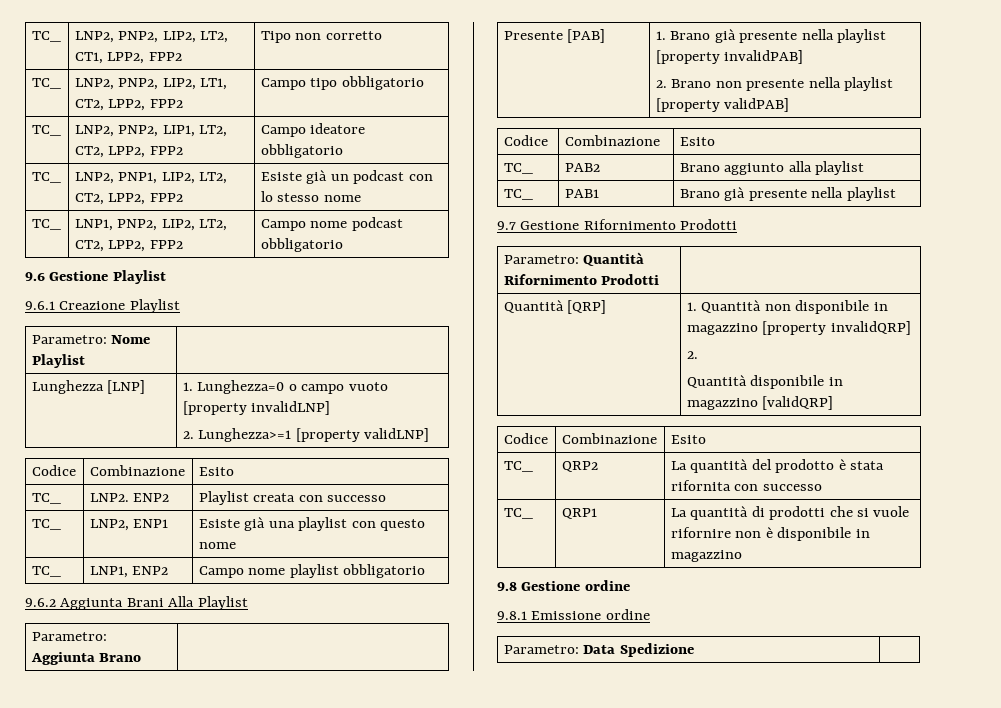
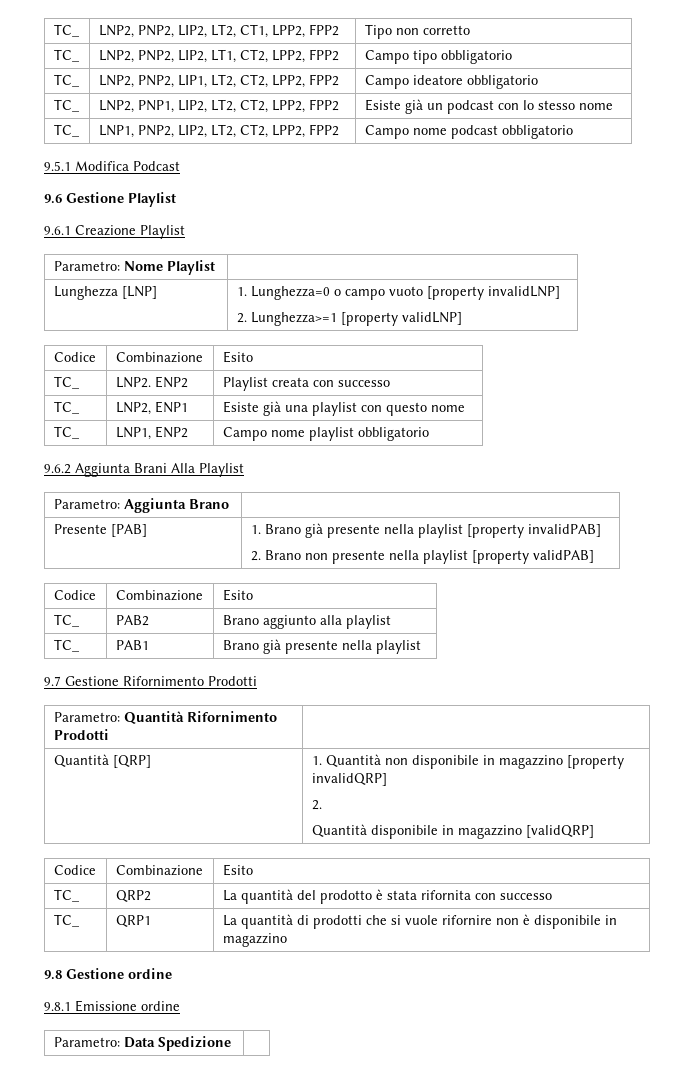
+ 9.5.1 Modifica Podcast

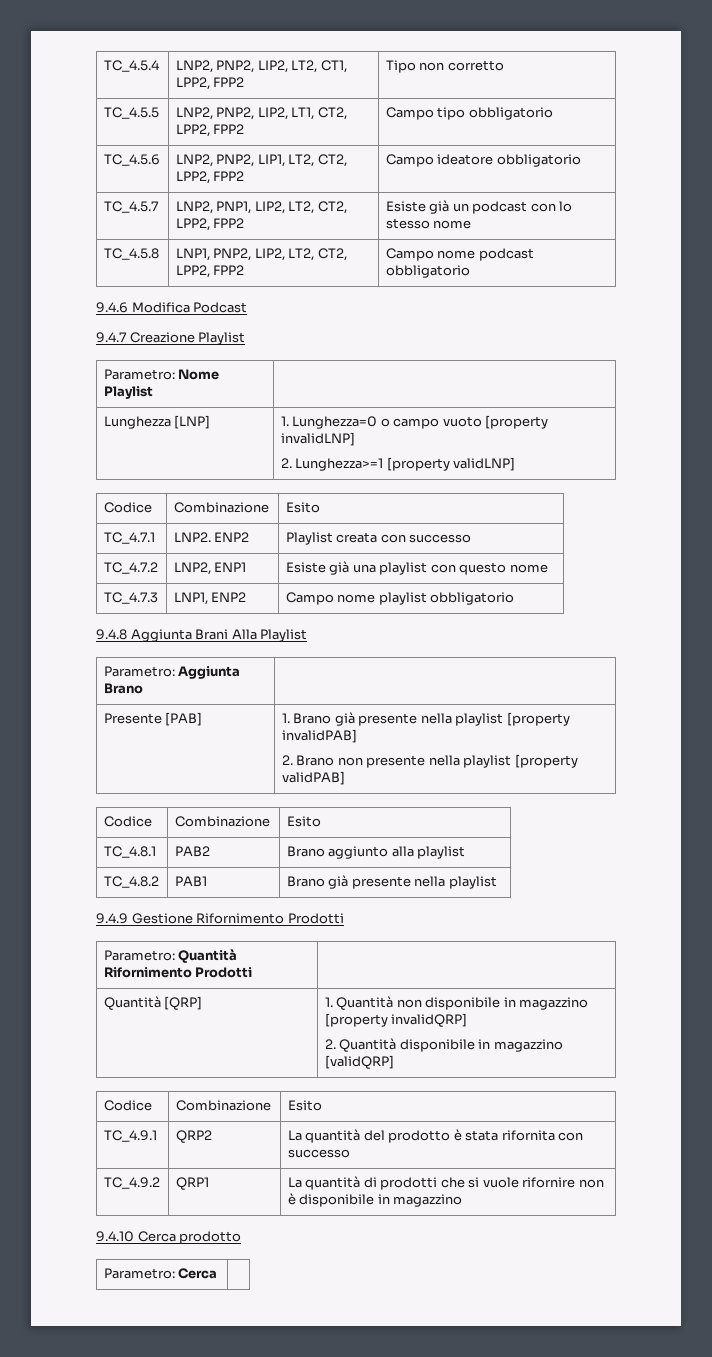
- TC_ | LNP2, PNP2, LIP2, LT2, CT1, LPP2, FPP2 | Tipo non corretto
+ TC_4.5.4 | LNP2, PNP2, LIP2, LT2, CT1, LPP2, FPP2 | Tipo non corretto
- TC_ | LNP2, PNP2, LIP2, LT1, CT2, LPP2, FPP2 | Campo tipo obbligatorio
+ TC_4.5.5 | LNP2, PNP2, LIP2, LT1, CT2, LPP2, FPP2 | Campo tipo obbligatorio
- TC_ | LNP2, PNP2, LIP1, LT2, CT2, LPP2, FPP2 | Campo ideatore obbligatorio
+ TC_4.5.6 | LNP2, PNP2, LIP1, LT2, CT2, LPP2, FPP2 | Campo ideatore obbligatorio
- TC_ | LNP2, PNP1, LIP2, LT2, CT2, LPP2, FPP2 | Esiste già un podcast con lo stesso nome
+ TC_4.5.7 | LNP2, PNP1, LIP2, LT2, CT2, LPP2, FPP2 | Esiste già un podcast con lo stesso nome
- TC_ | LNP1, PNP2, LIP2, LT2, CT2, LPP2, FPP2 | Campo nome podcast obbligatorio
+ TC_4.5.8 | LNP1, PNP2, LIP2, LT2, CT2, LPP2, FPP2 | Campo nome podcast obbligatorio
- 9.5.1 Modifica Podcast
+ 9.4.6 Modifica Podcast
- 9.6 Gestione Playlist
- 9.6.1 Creazione Playlist
+ 9.4.7 Creazione Playlist
- TC_ | LNP2. ENP2 | Playlist creata con successo
+ TC_4.7.1 | LNP2. ENP2 | Playlist creata con successo
- TC_ | LNP2, ENP1 | Esiste già una playlist con questo nome
+ TC_4.7.2 | LNP2, ENP1 | Esiste già una playlist con questo nome
- TC_ | LNP1, ENP2 | Campo nome playlist obbligatorio
+ TC_4.7.3 | LNP1, ENP2 | Campo nome playlist obbligatorio
- 9.6.2 Aggiunta Brani Alla Playlist
+ 9.4.8 Aggiunta Brani Alla Playlist
- TC_ | PAB2 | Brano aggiunto alla playlist
+ TC_4.8.1 | PAB2 | Brano aggiunto alla playlist
- TC_ | PAB1 | Brano già presente nella playlist
+ TC_4.8.2 | PAB1 | Brano già presente nella playlist
- 9.7 Gestione Rifornimento Prodotti
+ 9.4.9 Gestione Rifornimento Prodotti
  Quantità [QRP] | 1. Quantità non disponibile in magazzino [property invalidQRP]
- 2.
- Quantità disponibile in magazzino [validQRP]
+ 2. Quantità disponibile in magazzino [validQRP]
- TC_ | QRP2 | La quantità del prodotto è stata rifornita con successo
+ TC_4.9.1 | QRP2 | La quantità del prodotto è stata rifornita con successo
- TC_ | QRP1 | La quantità di prodotti che si vuole rifornire non è disponibile in magazzino
+ TC_4.9.2 | QRP1 | La quantità di prodotti che si vuole rifornire non è disponibile in magazzino
- 9.8 Gestione ordine
- 9.8.1 Emissione ordine
- Parametro: Data Spedizione |
+ 9.4.10 Cerca prodotto
+ Parametro: Cerca |

